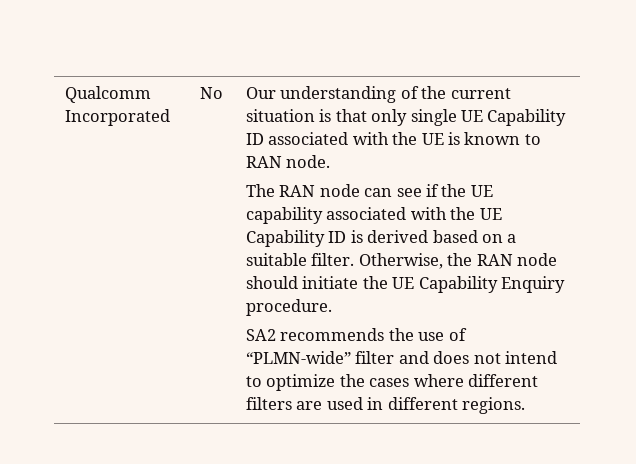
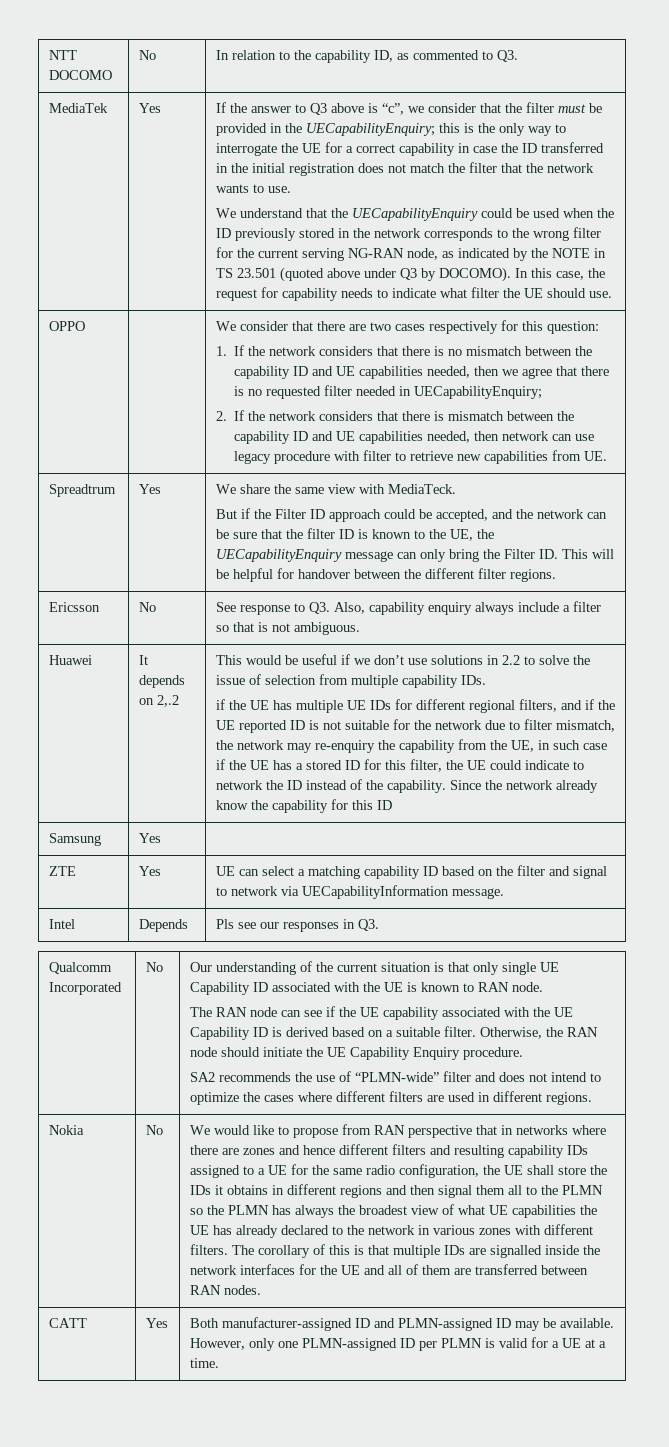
+ NTT DOCOMO | No | In relation to the capability ID, as commented to Q3.
+ MediaTek | Yes | If the answer to Q3 above is “c”, we consider that the filter must be provided in the UECapabilityEnquiry; this is the only way to interrogate the UE for a correct capability in case the ID transferred in the initial registration does not match the filter that the network wants to use.
+ We understand that the UECapabilityEnquiry could be used when the ID previously stored in the network corresponds to the wrong filter for the current serving NG-RAN node, as indicated by the NOTE in TS 23.501 (quoted above under Q3 by DOCOMO). In this case, the request for capability needs to indicate what filter the UE should use.
+ OPPO | | We consider that there are two cases respectively for this question:
+ 1. If the network considers that there is no mismatch between the capability ID and UE capabilities needed, then we agree that there is no requested filter needed in UECapabilityEnquiry;
+ 2. If the network considers that there is mismatch between the capability ID and UE capabilities needed, then network can use legacy procedure with filter to retrieve new capabilities from UE.
+ Spreadtrum | Yes | We share the same view with MediaTeck.
+ But if the Filter ID approach could be accepted, and the network can be sure that the filter ID is known to the UE, the UECapabilityEnquiry message can only bring the Filter ID. This will be helpful for handover between the different filter regions.
+ Ericsson | No | See response to Q3. Also, capability enquiry always include a filter so that is not ambiguous.
+ Huawei | It depends on 2,.2 | This would be useful if we don’t use solutions in 2.2 to solve the issue of selection from multiple capability IDs.
+ if the UE has multiple UE IDs for different regional filters, and if the UE reported ID is not suitable for the network due to filter mismatch, the network may re-enquiry the capability from the UE, in such case if the UE has a stored ID for this filter, the UE could indicate to network the ID instead of the capability. Since the network already know the capability for this ID
+ Samsung | Yes |
+ ZTE | Yes | UE can select a matching capability ID based on the filter and signal to network via UECapabilityInformation message.
+ Intel | Depends | Pls see our responses in Q3.
+ Nokia | No | We would like to propose from RAN perspective that in networks where there are zones and hence different filters and resulting capability IDs assigned to a UE for the same radio configuration, the UE shall store the IDs it obtains in different regions and then signal them all to the PLMN so the PLMN has always the broadest view of what UE capabilities the UE has already declared to the network in various zones with different filters. The corollary of this is that multiple IDs are signalled inside the network interfaces for the UE and all of them are transferred between RAN nodes.
+ CATT | Yes | Both manufacturer-assigned ID and PLMN-assigned ID may be available. However, only one PLMN-assigned ID per PLMN is valid for a UE at a time.

